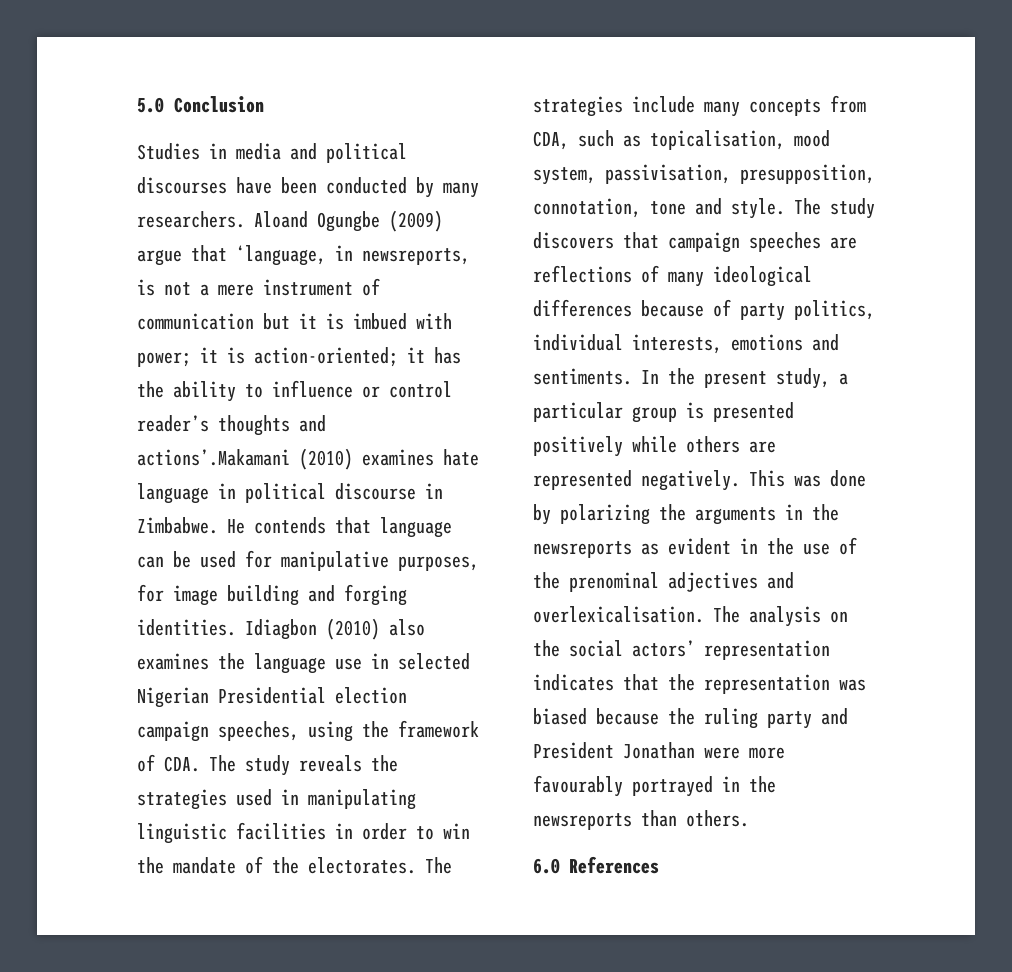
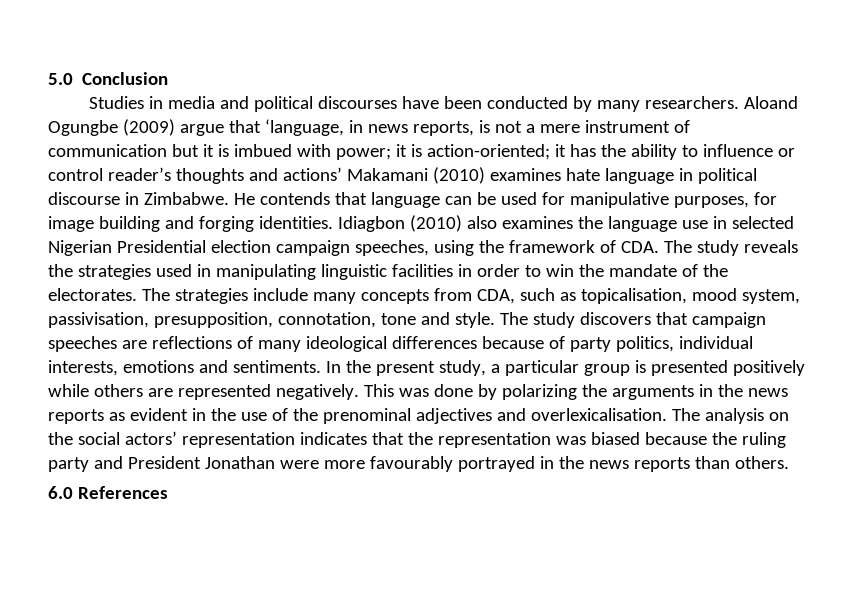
- Aloand Ogungbe (2009) argue that ‘language, in newsreports, is not a mere instrument of communication but it is imbued with power; it is action-oriented; it has the ability to influence or control reader’s thoughts and actions’.Makamani (2010) examines hate language in political discourse in Zimbabwe.
+ Aloand Ogungbe (2009) argue that ‘language, in news reports, is not a mere instrument of communication but it is imbued with power; it is action-oriented; it has the ability to influence or control reader’s thoughts and actions’ Makamani (2010) examines hate language in political discourse in Zimbabwe.
- This was done by polarizing the arguments in the newsreports as evident in the use of the prenominal adjectives and overlexicalisation.
+ This was done by polarizing the arguments in the news reports as evident in the use of the prenominal adjectives and overlexicalisation.
- The analysis on the social actors’ representation indicates that the representation was biased because the ruling party and President Jonathan were more favourably portrayed in the newsreports than others.
+ The analysis on the social actors’ representation indicates that the representation was biased because the ruling party and President Jonathan were more favourably portrayed in the news reports than others.

